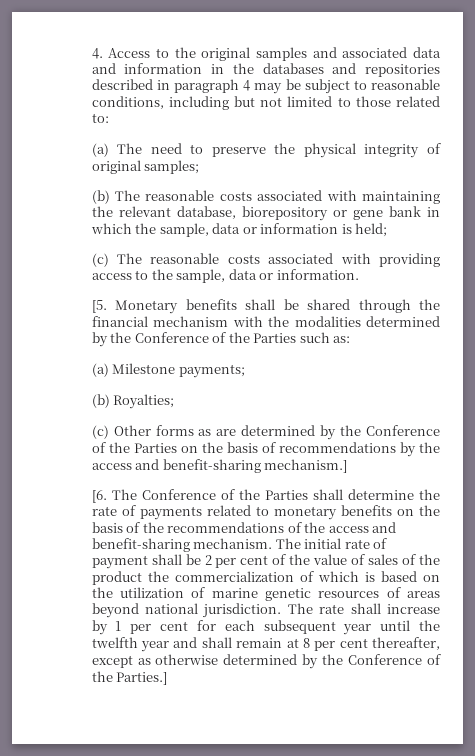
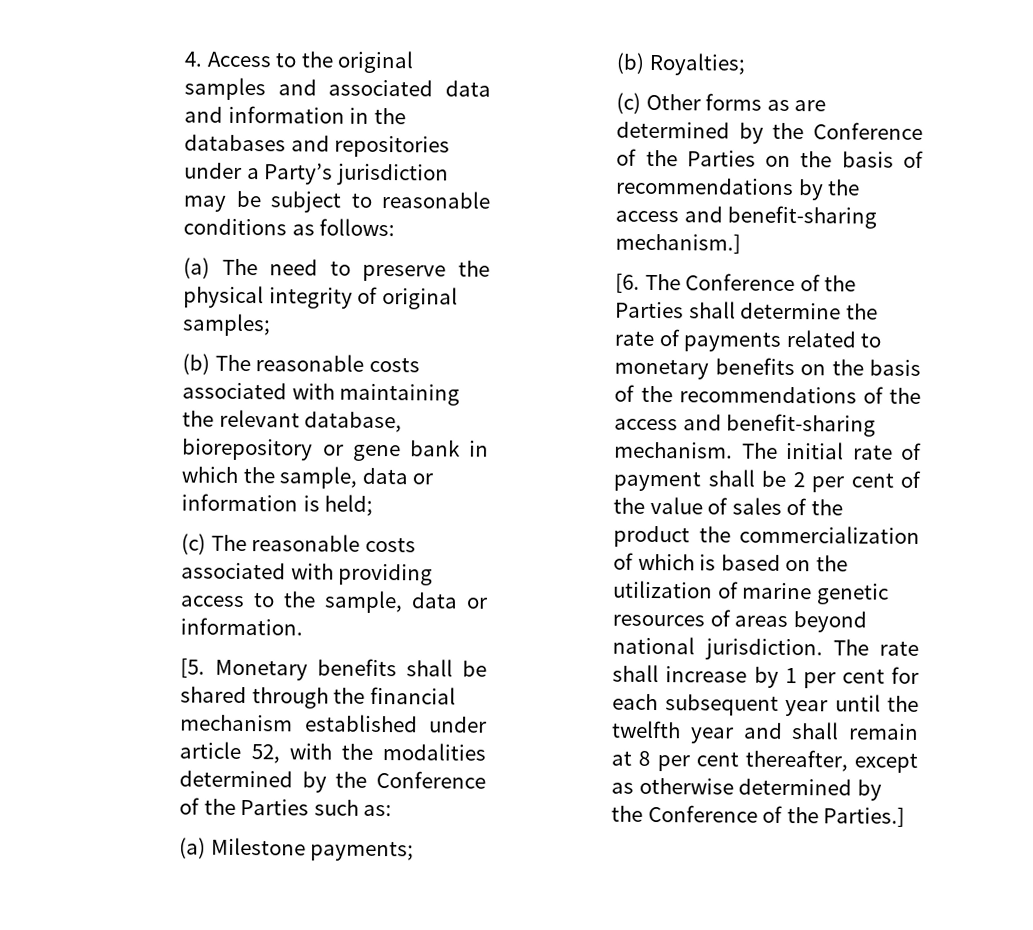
- 4. Access to the original samples and associated data and information in the databases and repositories described in paragraph 4 may be subject to reasonable conditions, including but not limited to those related to:
+ 4. Access to the original samples and associated data and information in the databases and repositories under a Party’s jurisdiction may be subject to reasonable conditions as follows:
- [5. Monetary benefits shall be shared through the financial mechanism with the modalities determined by the Conference of the Parties such as:
+ [5. Monetary benefits shall be shared through the financial mechanism established under article 52, with the modalities determined by the Conference of the Parties such as:

